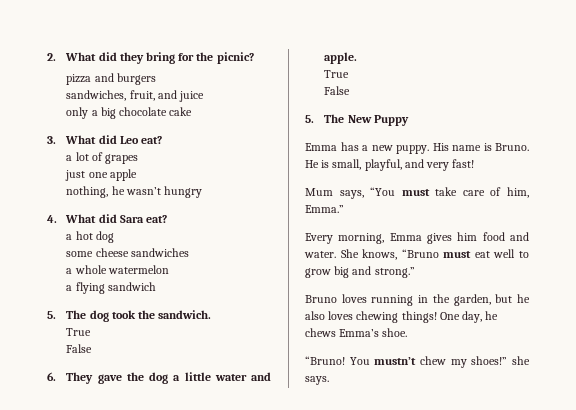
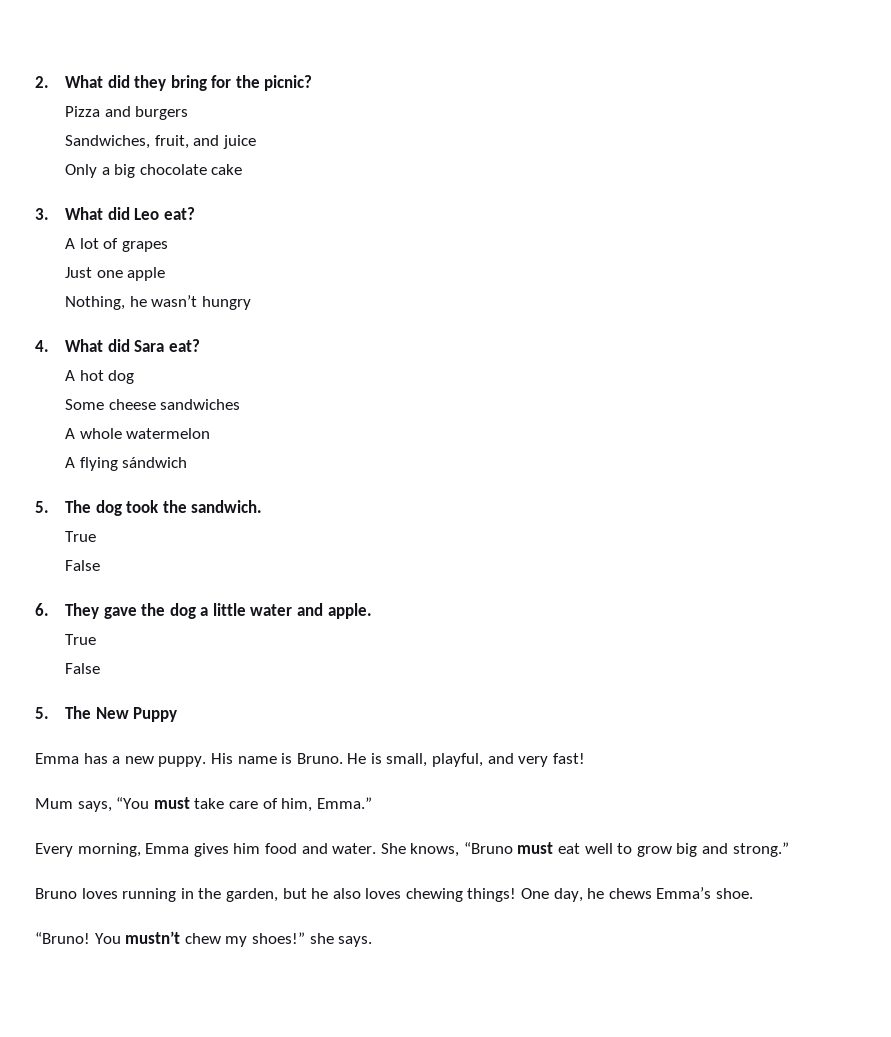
- pizza and burgers
+ Pizza and burgers
- sandwiches, fruit, and juice
+ Sandwiches, fruit, and juice
- only a big chocolate cake
+ Only a big chocolate cake
- a lot of grapes
+ A lot of grapes
- just one apple
+ Just one apple
- nothing, he wasn’t hungry
+ Nothing, he wasn’t hungry
- a hot dog
+ A hot dog
- some cheese sandwiches
+ Some cheese sandwiches
- a whole watermelon
+ A whole watermelon
- a flying sandwich
+ A flying sándwich

